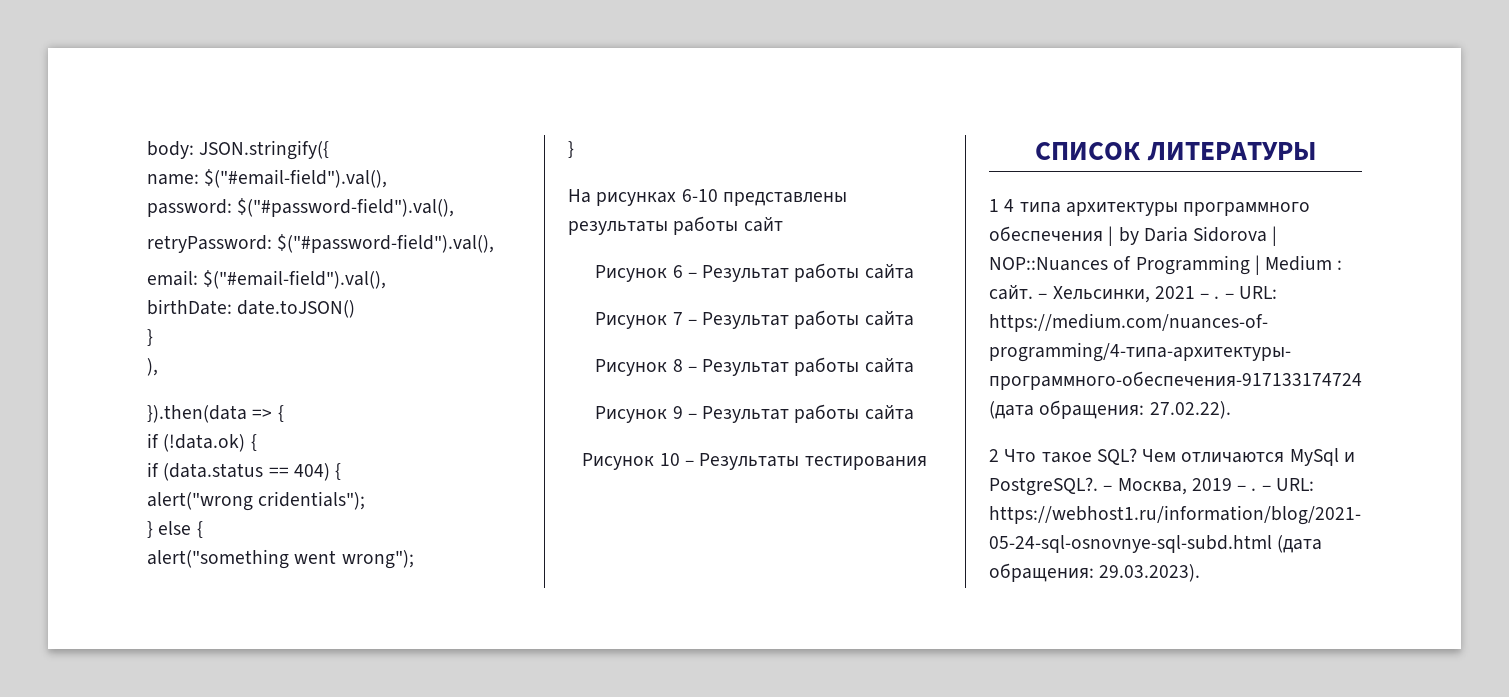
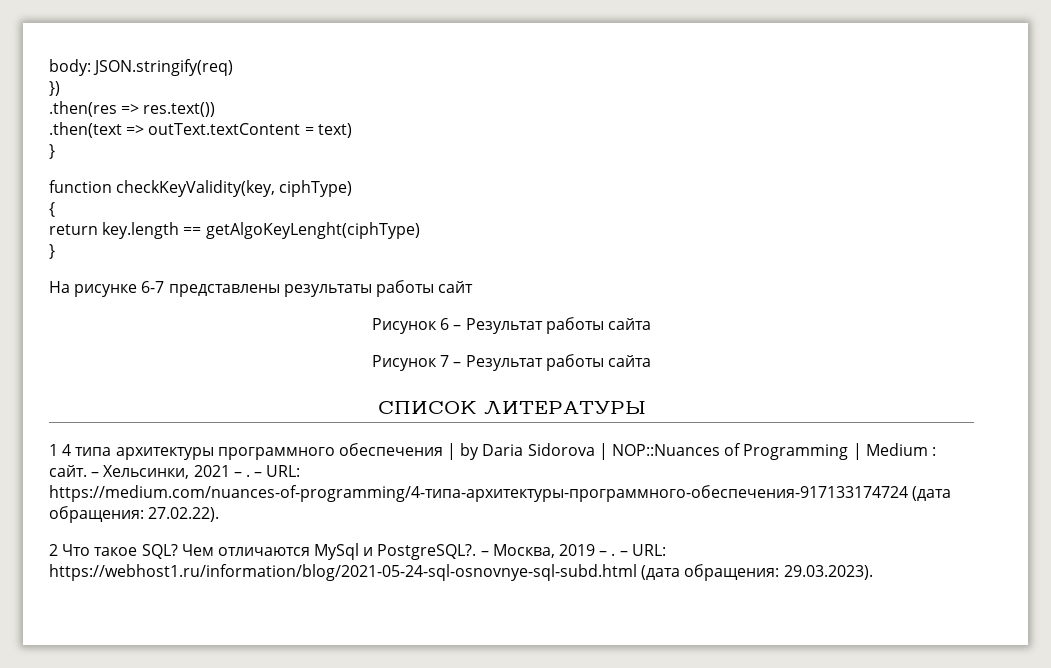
- body: JSON.stringify({
- name: $("#email-field").val(),
- password: $("#password-field").val(),
- retryPassword: $("#password-field").val(),
- email: $("#email-field").val(),
- birthDate: date.toJSON()
+ body: JSON.stringify(req)
+ })
+ .then(res => res.text())
+ .then(text => outText.textContent = text)
  }
- ),
- }).then(data => {
- if (!data.ok) {
- if (data.status == 404) {
- alert("wrong cridentials");
- } else {
- alert("something went wrong");
+ function checkKeyValidity(key, ciphType)
+ {
+ return key.length == getAlgoKeyLenght(ciphType)
- На рисунках 6-10 представлены результаты работы сайт
+ На рисунке 6-7 представлены результаты работы сайт
- Рисунок 8 – Результат работы сайта
- Рисунок 9 – Результат работы сайта
- Рисунок 10 – Результаты тестирования

